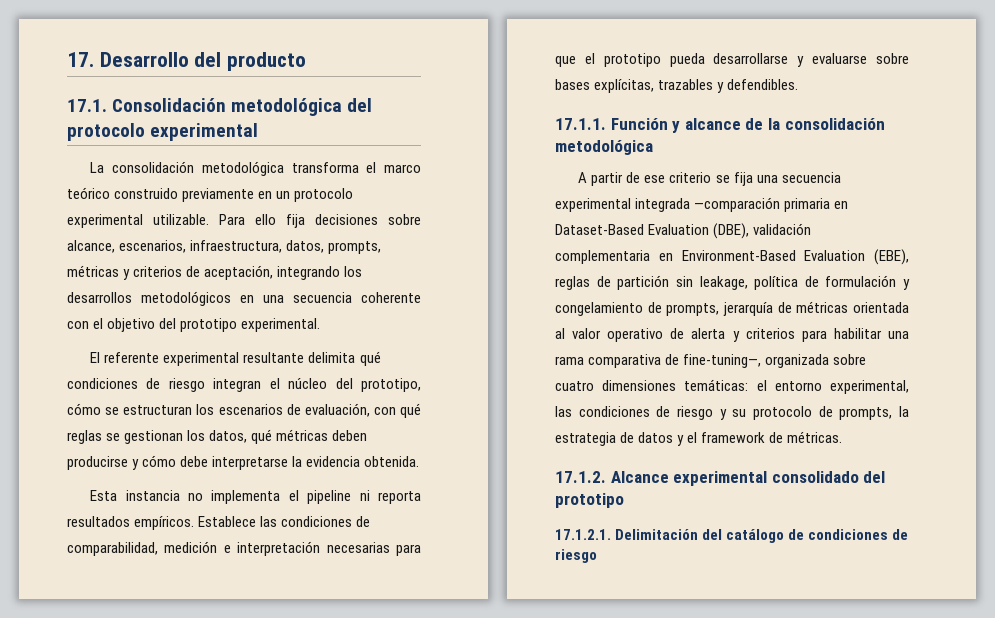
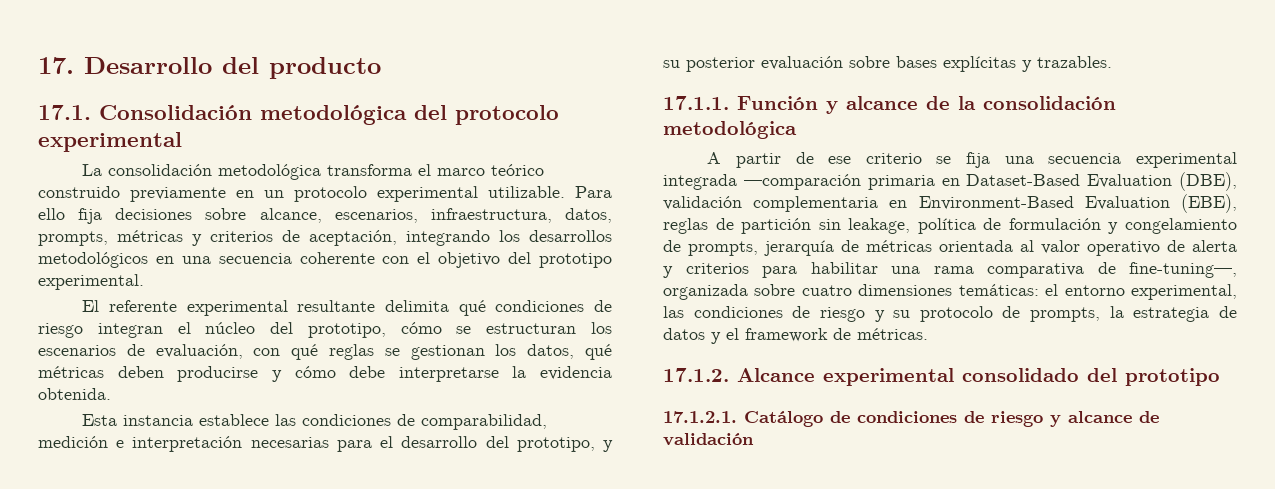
- Esta instancia no implementa el pipeline ni reporta resultados empíricos. Establece las condiciones de comparabilidad, medición e interpretación necesarias para que el prototipo pueda desarrollarse y evaluarse sobre bases explícitas, trazables y defendibles.
+ Esta instancia establece las condiciones de comparabilidad, medición e interpretación necesarias para el desarrollo del prototipo, y su posterior evaluación sobre bases explícitas y trazables.
- 17.1.2.1. Delimitación del catálogo de condiciones de riesgo
+ 17.1.2.1. Catálogo de condiciones de riesgo y alcance de validación

